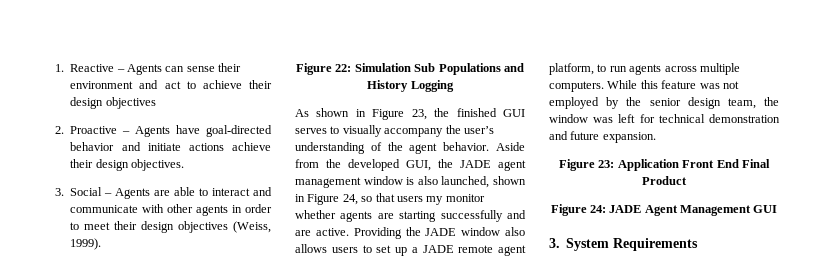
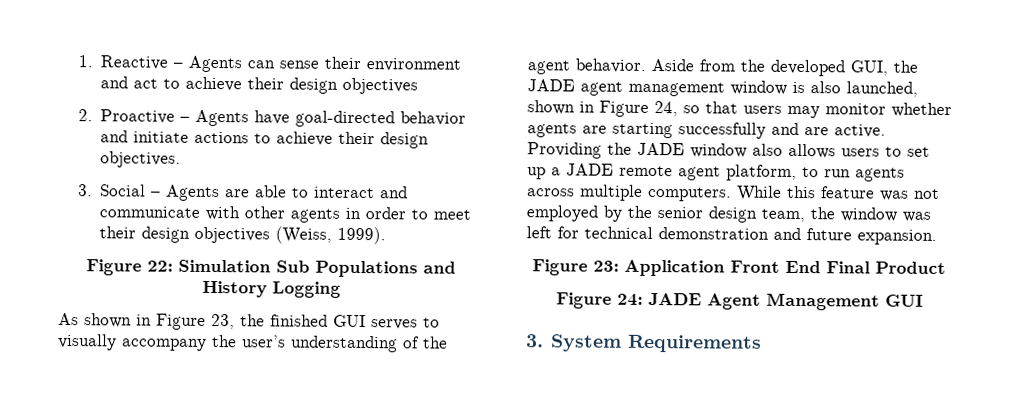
- 2. Proactive – Agents have goal-directed behavior and initiate actions achieve their design objectives.
+ 2. Proactive – Agents have goal-directed behavior and initiate actions to achieve their design objectives.
- Aside from the developed GUI, the JADE agent management window is also launched, shown in Figure 24, so that users my monitor whether agents are starting successfully and are active.
+ Aside from the developed GUI, the JADE agent management window is also launched, shown in Figure 24, so that users may monitor whether agents are starting successfully and are active.

